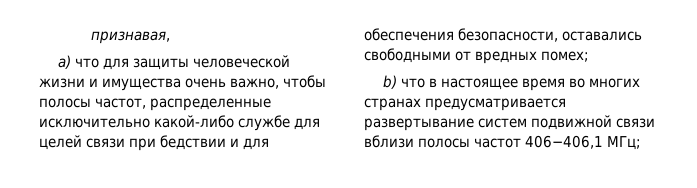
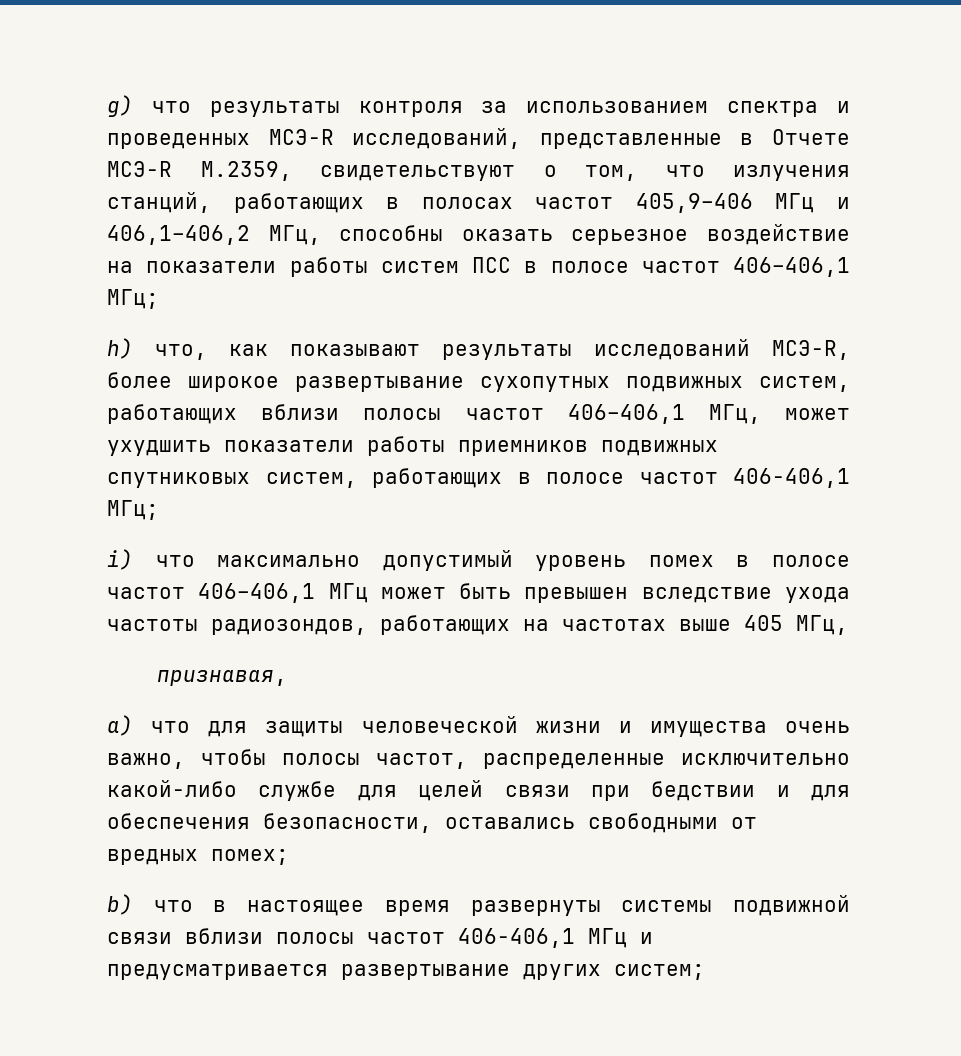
+ g) что результаты контроля за использованием спектра и проведенных МСЭ-R исследований, представленные в Отчете МСЭ-R M.2359, свидетельствуют о том, что излучения станций, работающих в полосах частот 405,9–406 МГц и 406,1–406,2 МГц, способны оказать серьезное воздействие на показатели работы систем ПСС в полосе частот 406–406,1 МГц;
+ h) что, как показывают результаты исследований МСЭ-R, более широкое развертывание сухопутных подвижных систем, работающих вблизи полосы частот 406–406,1 МГц, может ухудшить показатели работы приемников подвижных спутниковых систем, работающих в полосе частот 406−406,1 МГц;
+ i) что максимально допустимый уровень помех в полосе частот 406–406,1 МГц может быть превышен вследствие ухода частоты радиозондов, работающих на частотах выше 405 МГц,
- b) что в настоящее время во многих странах предусматривается развертывание систем подвижной связи вблизи полосы частот 406−406,1 МГц;
+ b) что в настоящее время развернуты системы подвижной связи вблизи полосы частот 406−406,1 МГц и предусматривается развертывание других систем;

